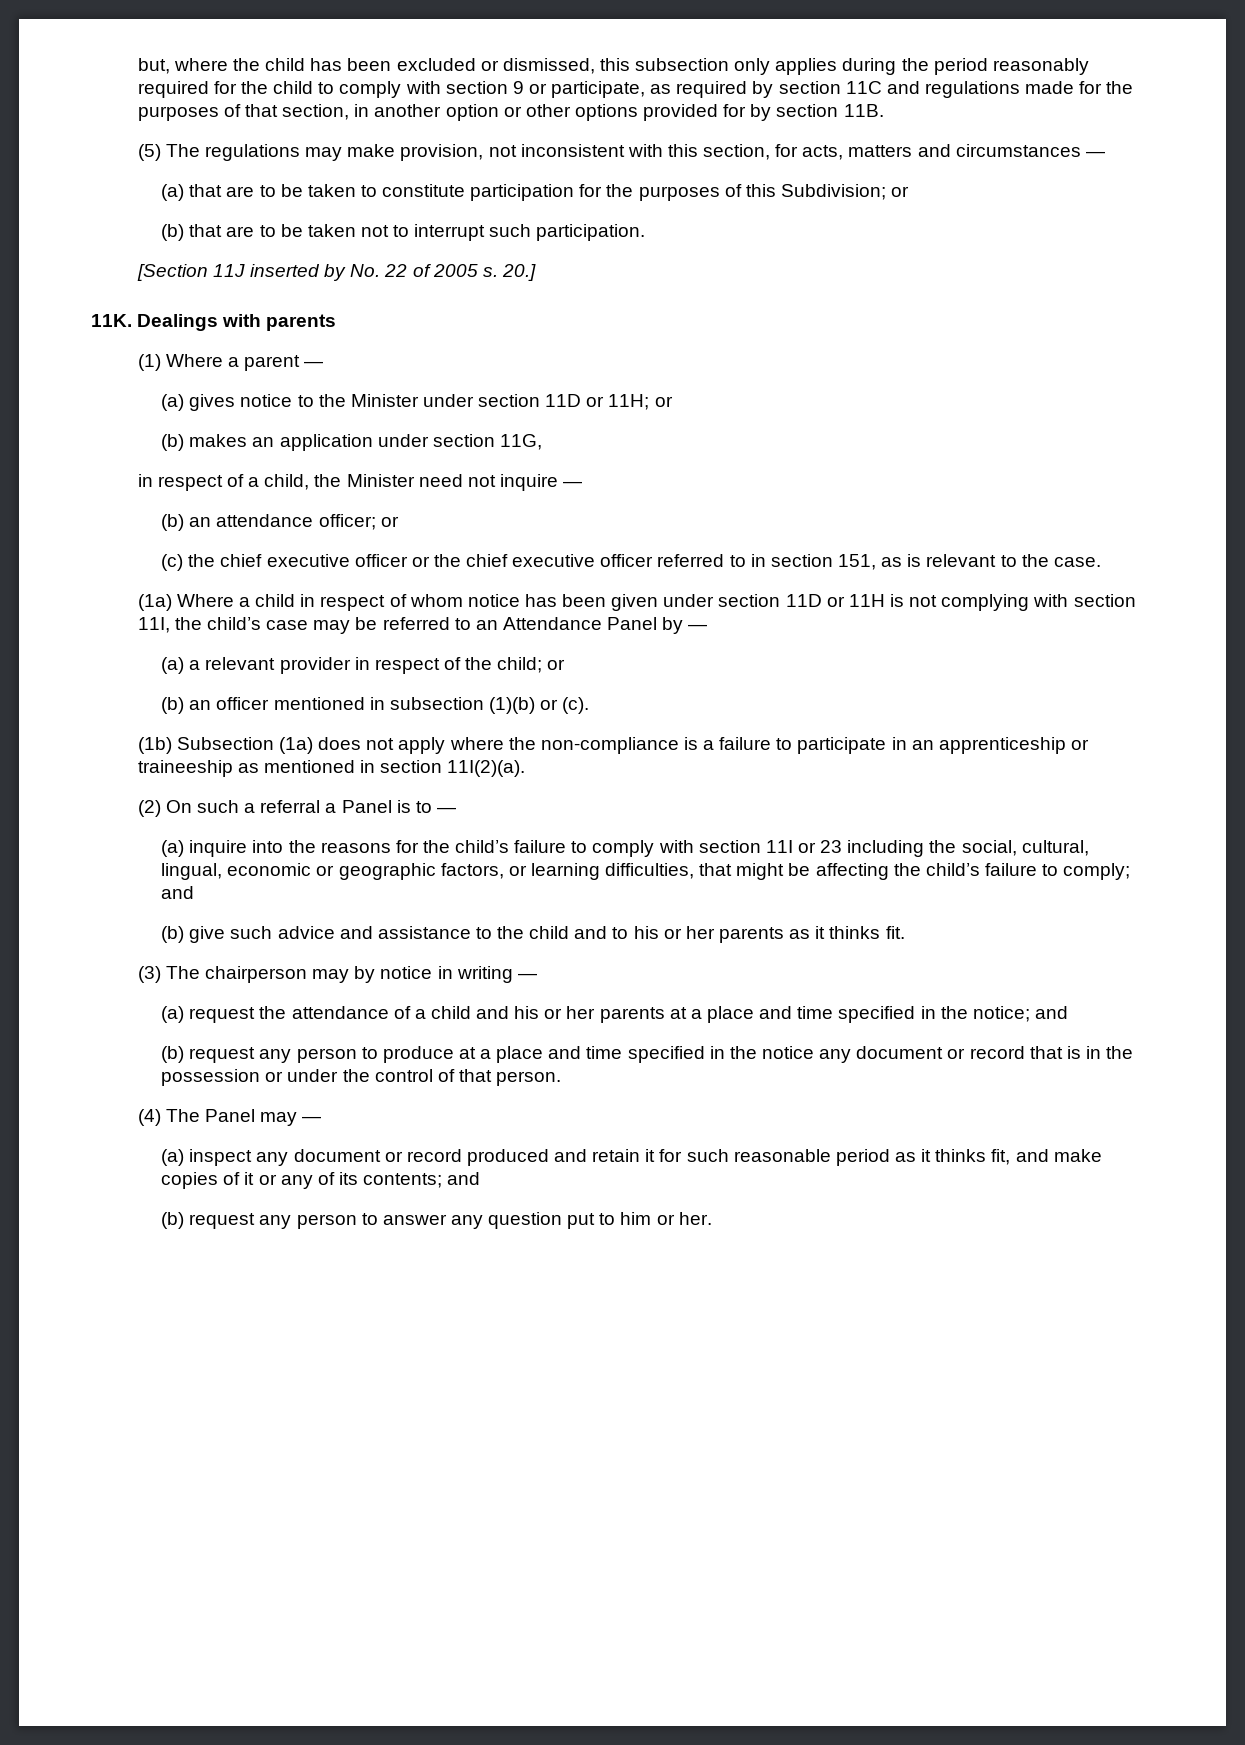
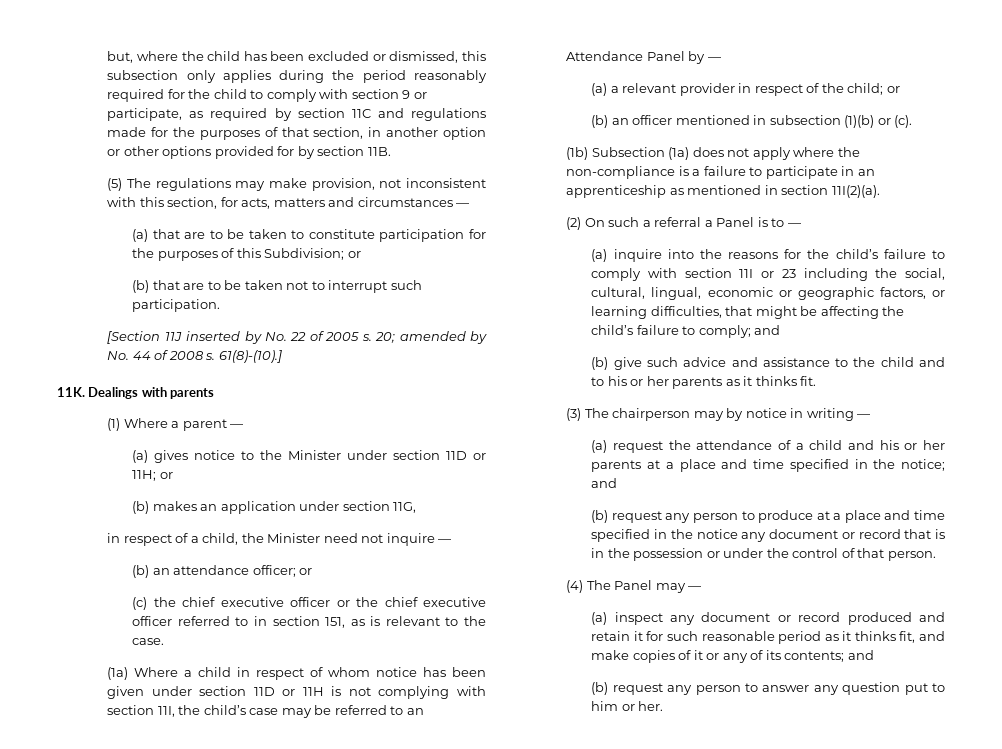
- 20.]
+ 20; amended by No. 44 of 2008 s. 61(8)-(10).]
- (1b) Subsection (1a) does not apply where the non-compliance is a failure to participate in an apprenticeship or traineeship as mentioned in section 11I(2)(a).
+ (1b) Subsection (1a) does not apply where the non-compliance is a failure to participate in an apprenticeship as mentioned in section 11I(2)(a).

